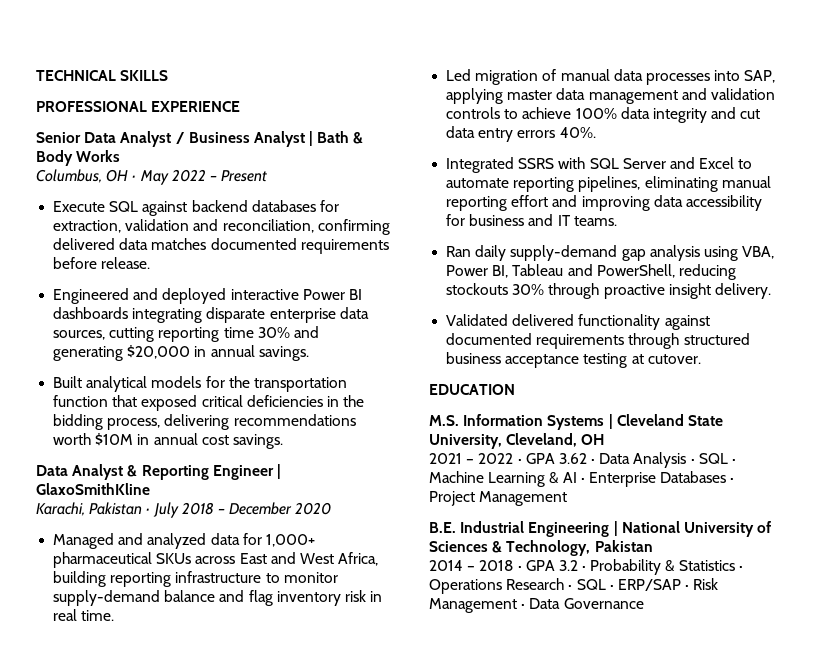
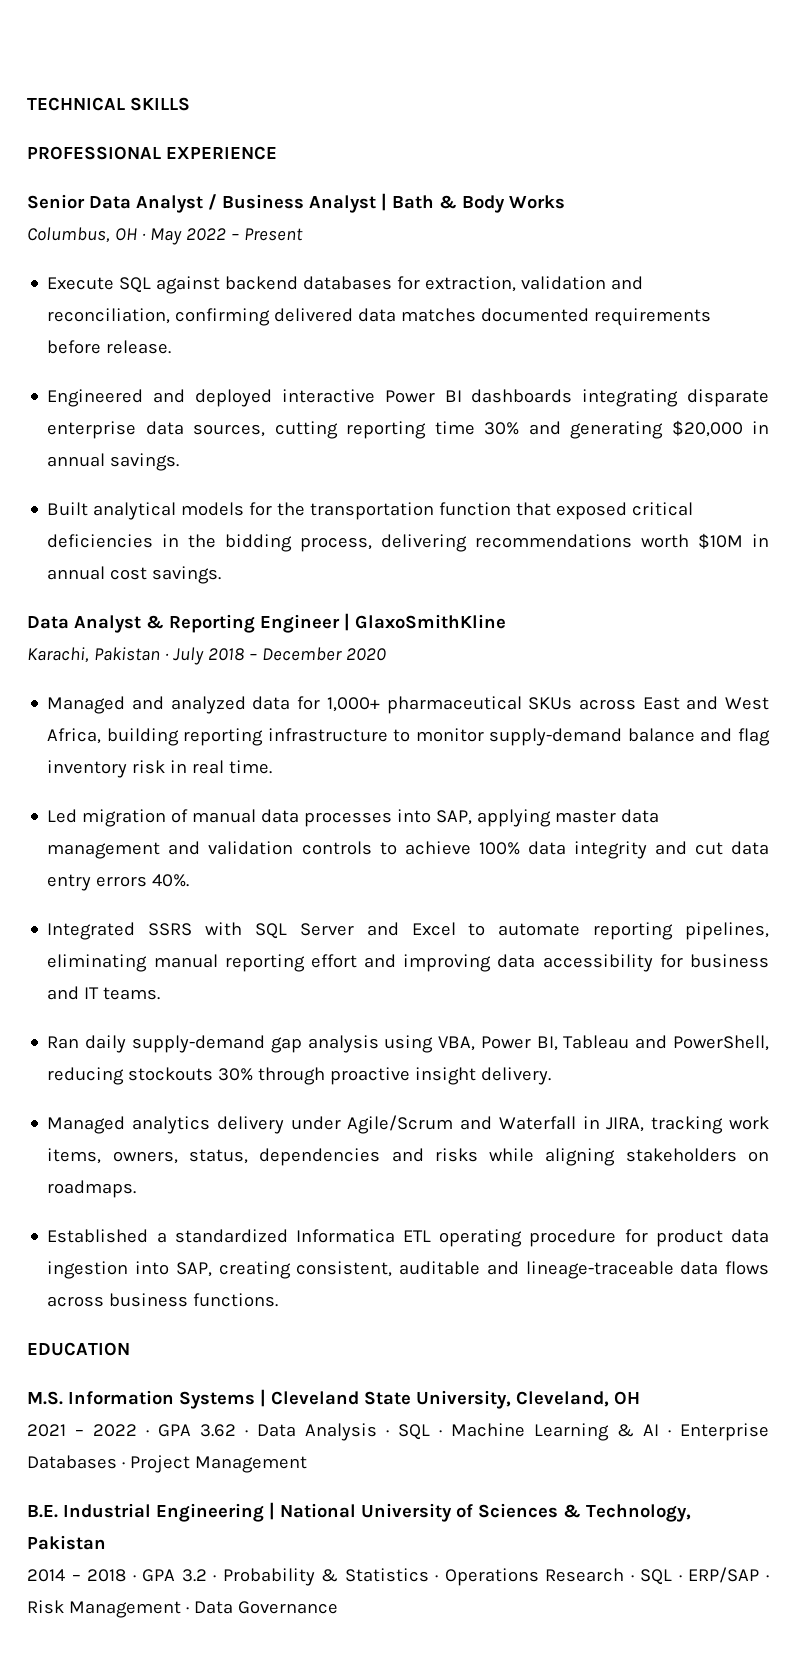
- Validated delivered functionality against documented requirements through structured business acceptance testing at cutover.
+ Managed analytics delivery under Agile/Scrum and Waterfall in JIRA, tracking work items, owners, status, dependencies and risks while aligning stakeholders on roadmaps.
+ Established a standardized Informatica ETL operating procedure for product data ingestion into SAP, creating consistent, auditable and lineage-traceable data flows across business functions.

